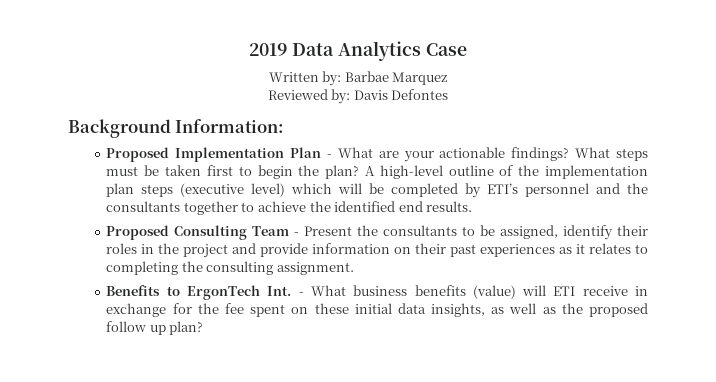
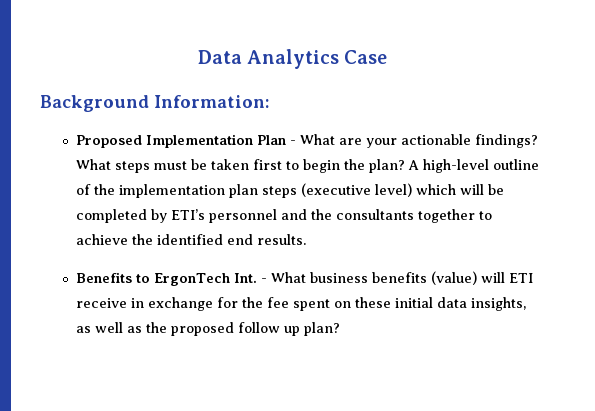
- 2019 Data Analytics Case
+ Data Analytics Case
- Written by: Barbae Marquez
- Reviewed by: Davis Defontes
- Proposed Consulting Team - Present the consultants to be assigned, identify their roles in the project and provide information on their past experiences as it relates to completing the consulting assignment.

